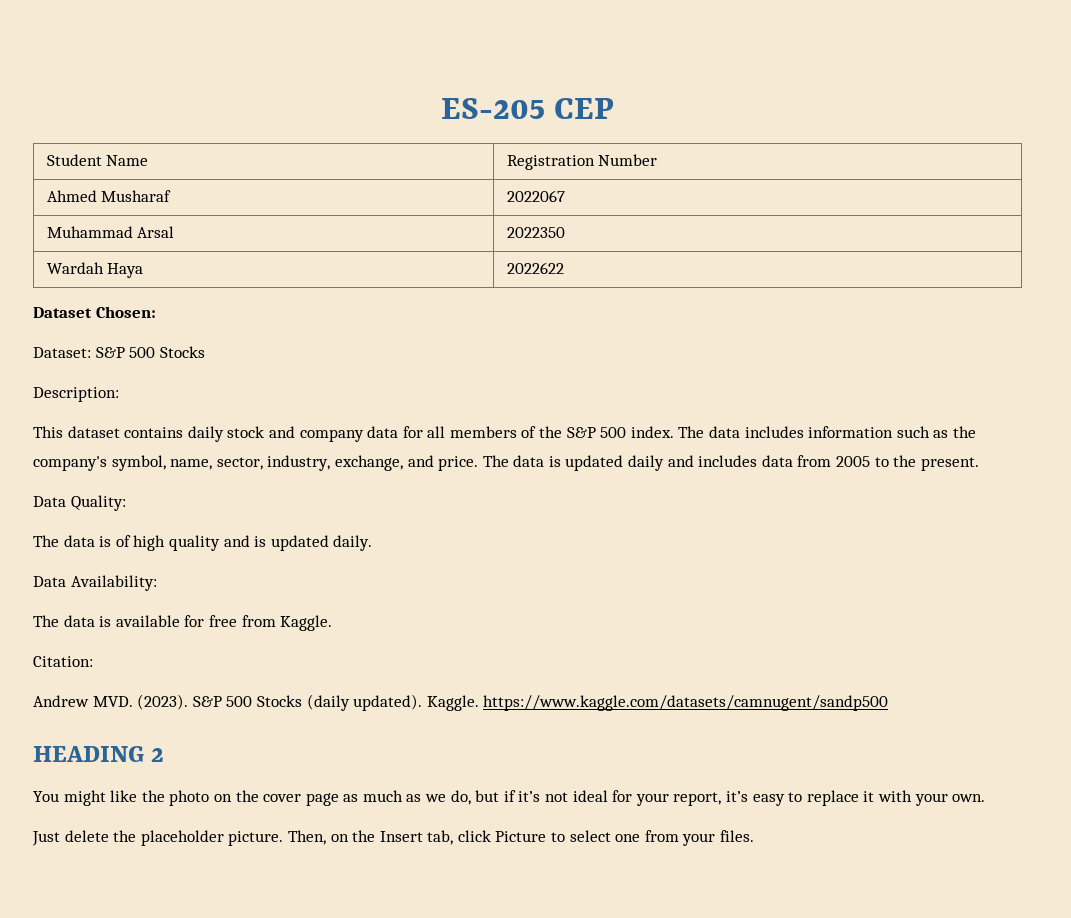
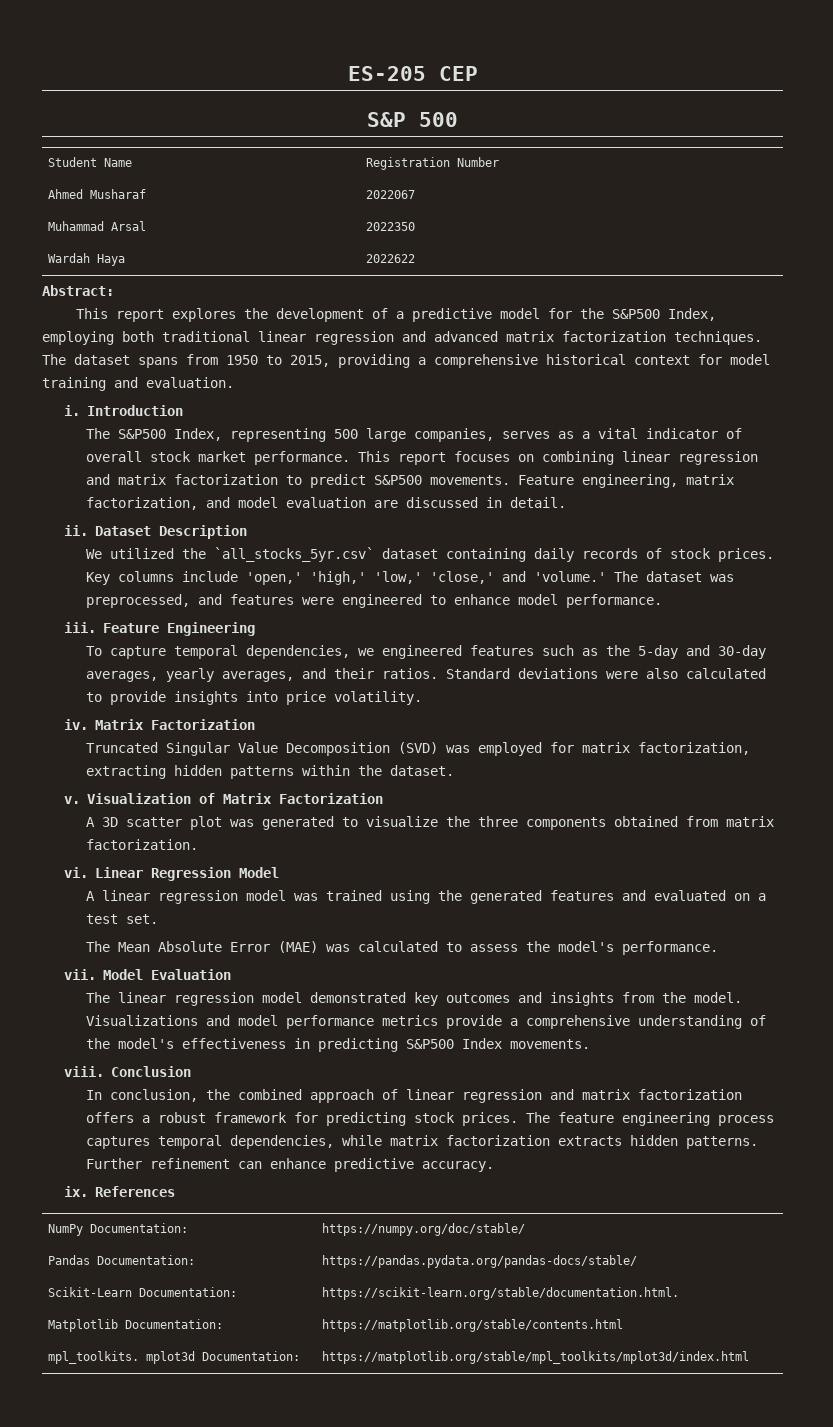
+ S&P 500
- Dataset Chosen:
- Dataset: S&P 500 Stocks
- Description:
- This dataset contains daily stock and company data for all members of the S&P 500 index. The data includes information such as the company's symbol, name, sector, industry, exchange, and price. The data is updated daily and includes data from 2005 to the present.
- Data Quality:
- The data is of high quality and is updated daily.
- Data Availability:
- The data is available for free from Kaggle.
- Citation:
- Andrew MVD. (2023). S&P 500 Stocks (daily updated). Kaggle. https://www.kaggle.com/datasets/camnugent/sandp500
- HEADING 2
- You might like the photo on the cover page as much as we do, but if it’s not ideal for your report, it’s easy to replace it with your own.
- Just delete the placeholder picture. Then, on the Insert tab, click Picture to select one from your files.
+ Abstract:
+ This report explores the development of a predictive model for the S&P500 Index, employing both traditional linear regression and advanced matrix factorization techniques. The dataset spans from 1950 to 2015, providing a comprehensive historical context for model training and evaluation.
+ i. Introduction
+ The S&P500 Index, representing 500 large companies, serves as a vital indicator of overall stock market performance. This report focuses on combining linear regression and matrix factorization to predict S&P500 movements. Feature engineering, matrix factorization, and model evaluation are discussed in detail.
+ ii. Dataset Description
+ We utilized the `all_stocks_5yr.csv` dataset containing daily records of stock prices. Key columns include 'open,' 'high,' 'low,' 'close,' and 'volume.' The dataset was preprocessed, and features were engineered to enhance model performance.
+ iii. Feature Engineering
+ To capture temporal dependencies, we engineered features such as the 5-day and 30-day averages, yearly averages, and their ratios. Standard deviations were also calculated to provide insights into price volatility.
+ iv. Matrix Factorization
+ Truncated Singular Value Decomposition (SVD) was employed for matrix factorization, extracting hidden patterns within the dataset.
+ v. Visualization of Matrix Factorization
+ A 3D scatter plot was generated to visualize the three components obtained from matrix factorization.
+ vi. Linear Regression Model
+ A linear regression model was trained using the generated features and evaluated on a test set.
+ The Mean Absolute Error (MAE) was calculated to assess the model's performance.
+ vii. Model Evaluation
+ The linear regression model demonstrated key outcomes and insights from the model. Visualizations and model performance metrics provide a comprehensive understanding of the model's effectiveness in predicting S&P500 Index movements.
+ viii. Conclusion
+ In conclusion, the combined approach of linear regression and matrix factorization offers a robust framework for predicting stock prices. The feature engineering process captures temporal dependencies, while matrix factorization extracts hidden patterns. Further refinement can enhance predictive accuracy.
+ ix. References
+ NumPy Documentation: | https://numpy.org/doc/stable/
+ Pandas Documentation: | https://pandas.pydata.org/pandas-docs/stable/
+ Scikit-Learn Documentation: | https://scikit-learn.org/stable/documentation.html.
+ Matplotlib Documentation: | https://matplotlib.org/stable/contents.html
+ mpl_toolkits. mplot3d Documentation: | https://matplotlib.org/stable/mpl_toolkits/mplot3d/index.html

